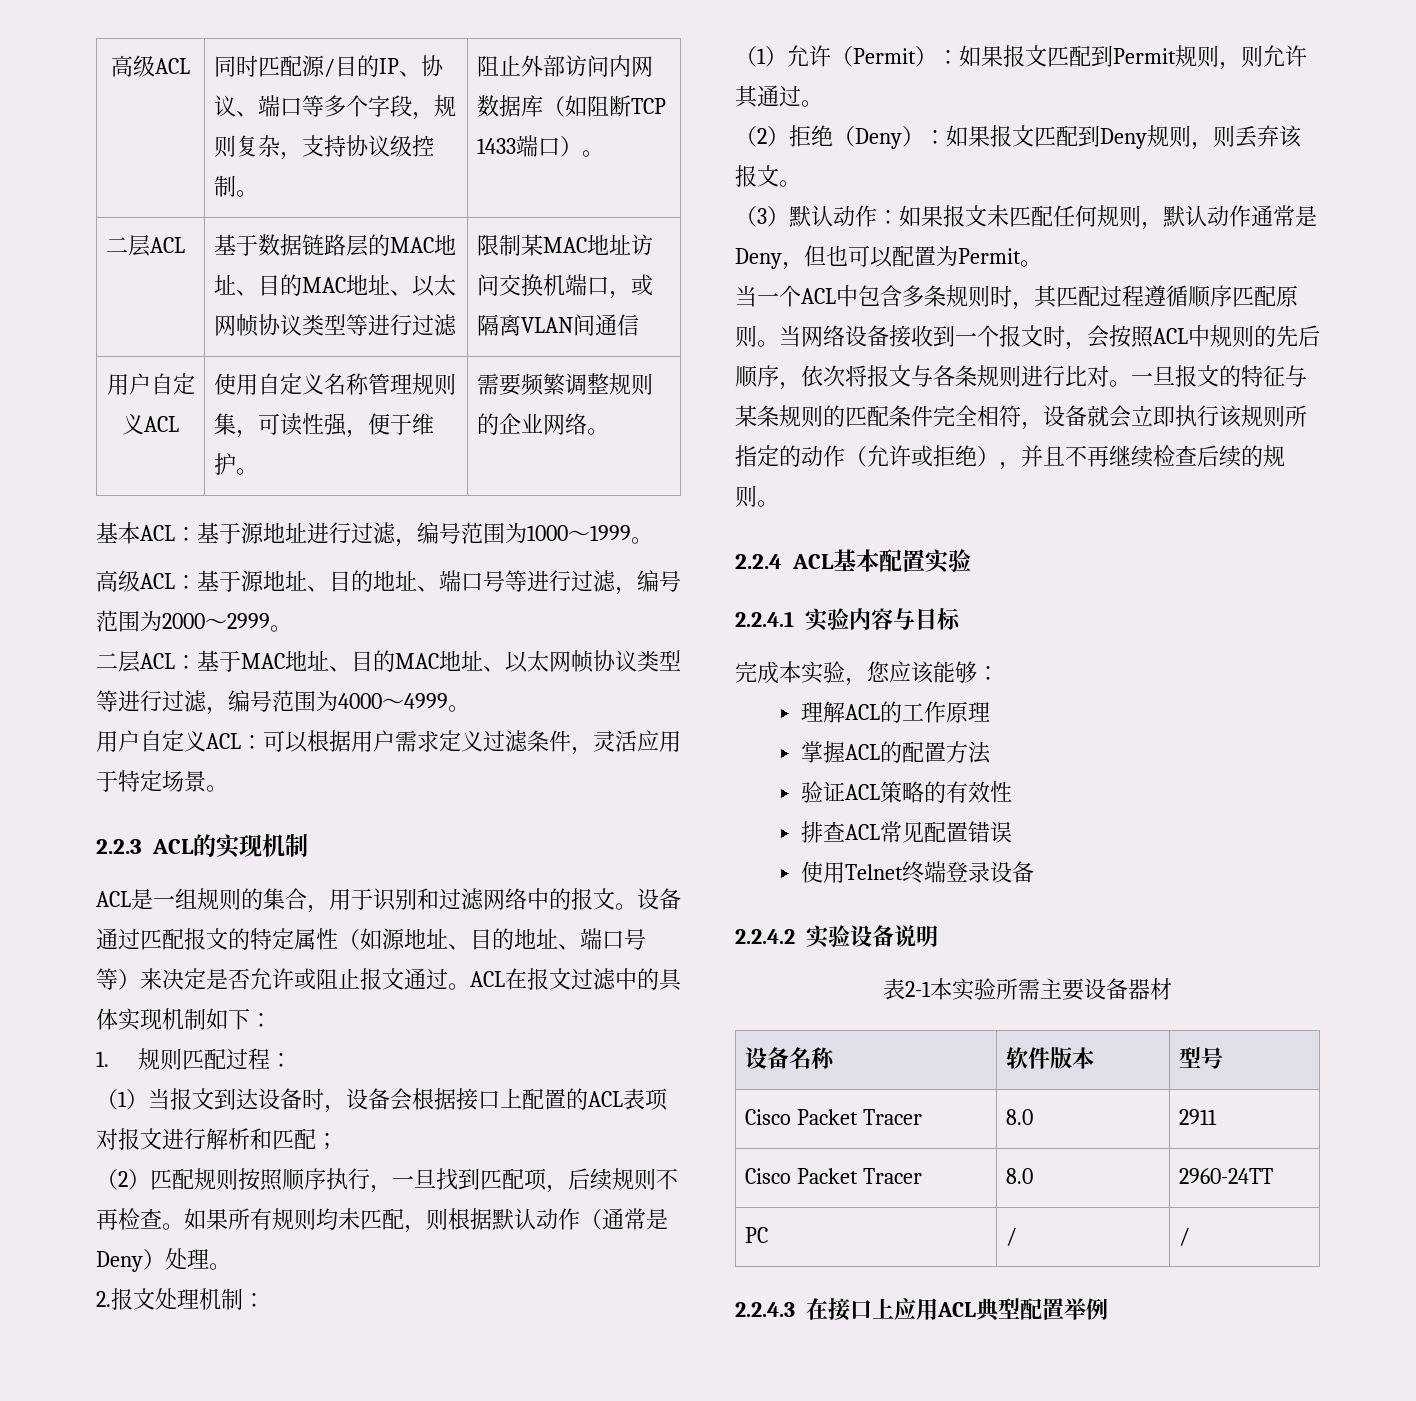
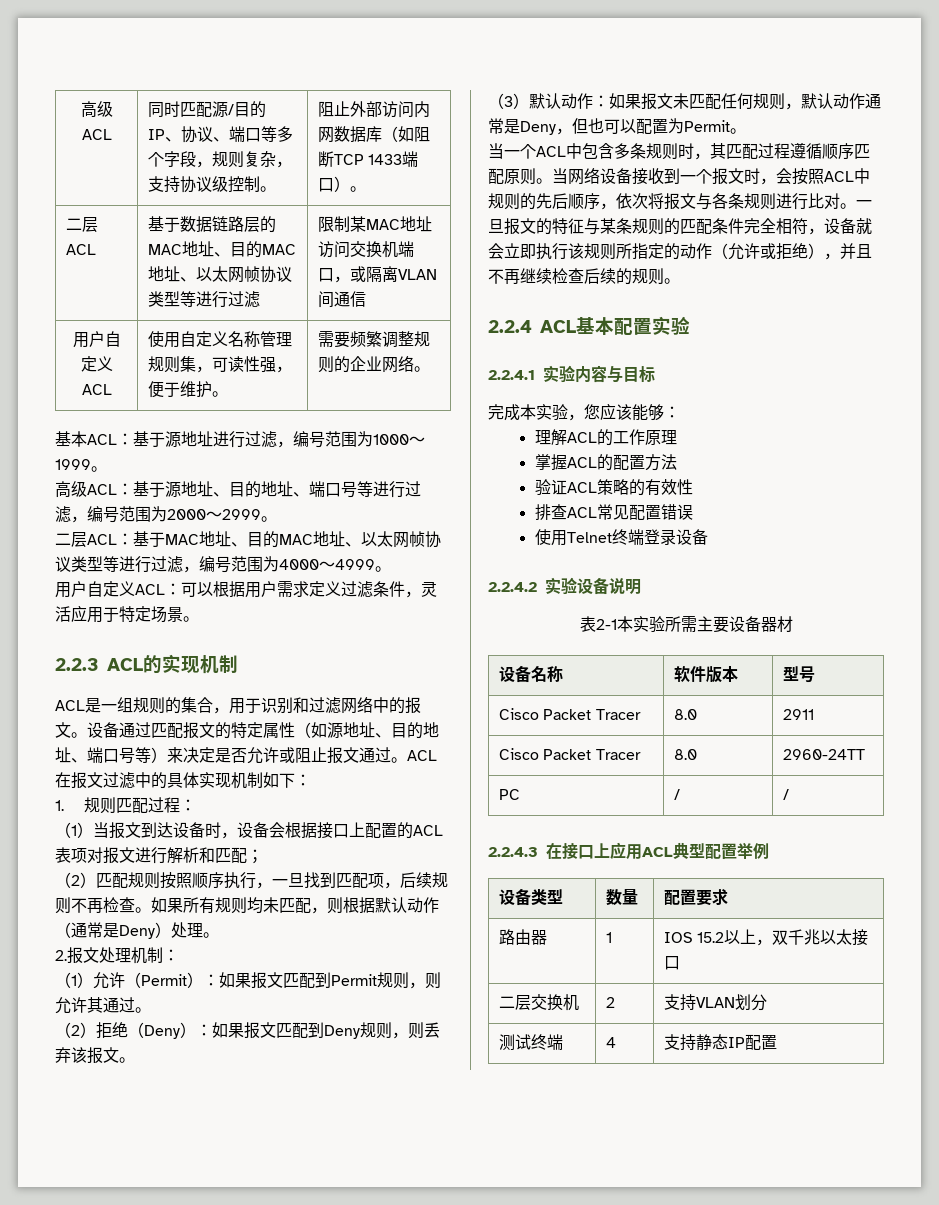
+ 设备类型 | 数量 | 配置要求
+ 路由器 | 1 | IOS 15.2以上，双千兆以太接口
+ 二层交换机 | 2 | 支持VLAN划分
+ 测试终端 | 4 | 支持静态IP配置

